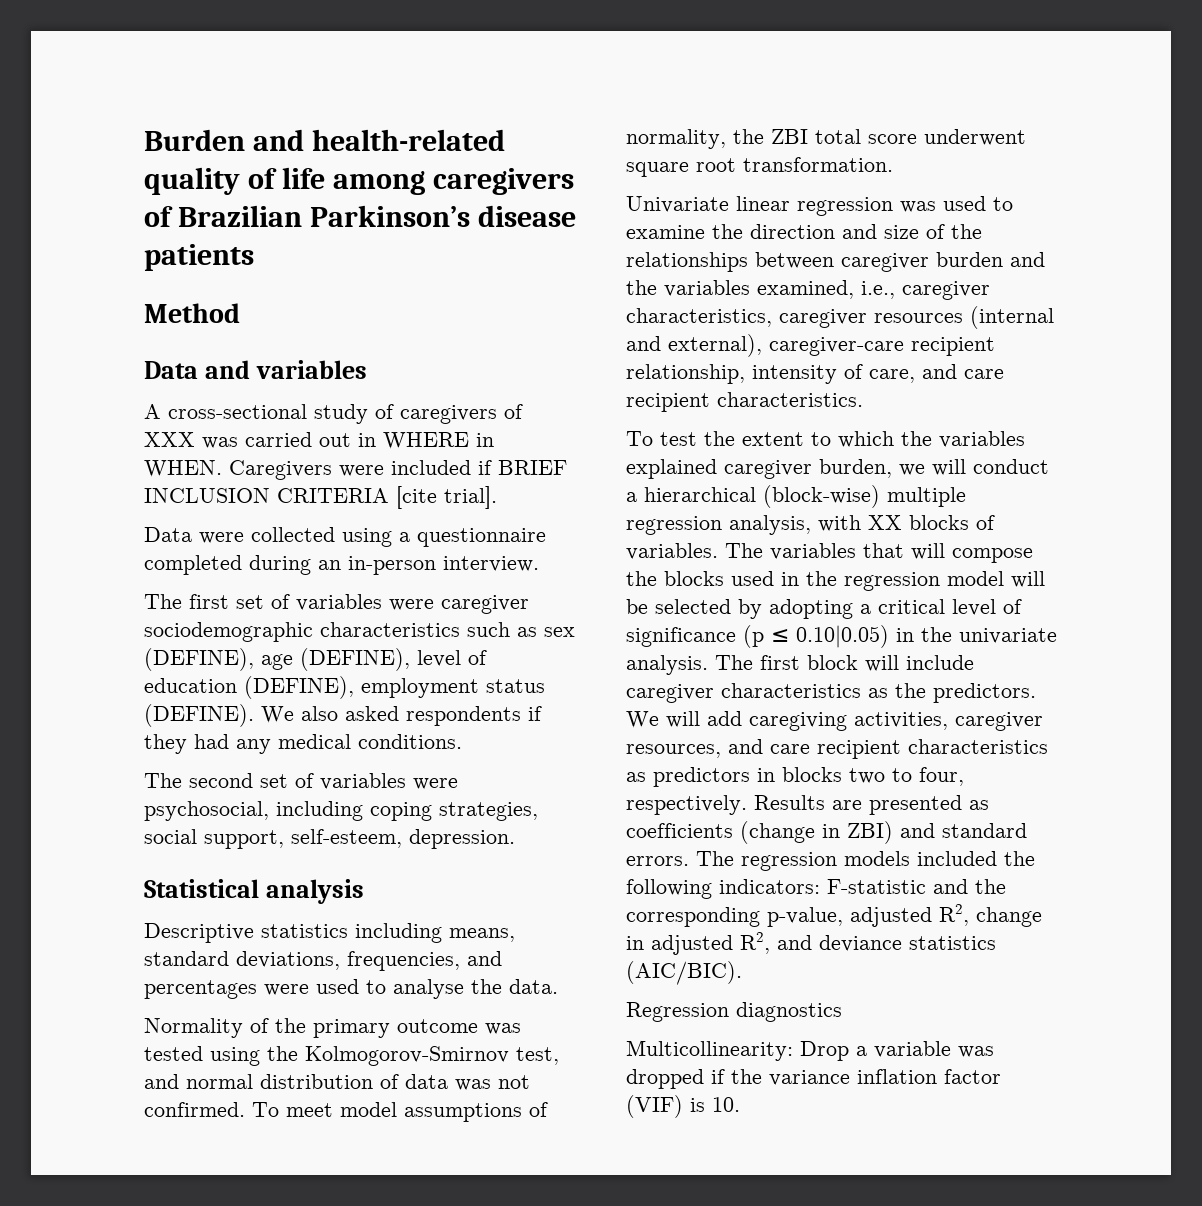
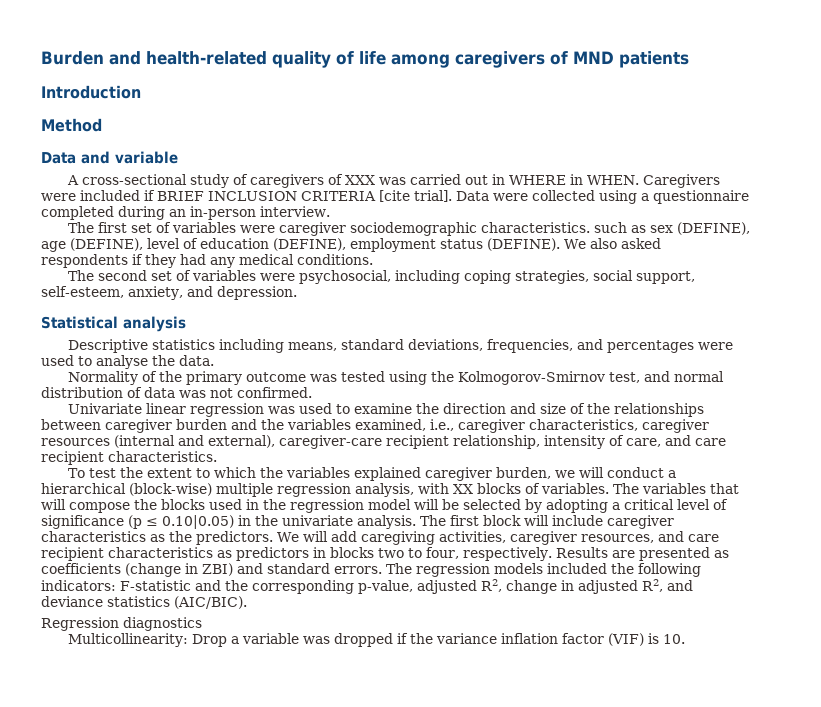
- Burden and health-related quality of life among caregivers of Brazilian Parkinson’s disease patients
+ Burden and health-related quality of life among caregivers of MND patients
+ Introduction
- Data and variables
+ Data and variable
- Caregivers were included if BRIEF INCLUSION CRITERIA [cite trial].
- Data were collected using a questionnaire completed during an in-person interview.
+ Caregivers were included if BRIEF INCLUSION CRITERIA [cite trial]. Data were collected using a questionnaire completed during an in-person interview.
- The first set of variables were caregiver sociodemographic characteristics such as sex (DEFINE), age (DEFINE), level of education (DEFINE), employment status (DEFINE).
+ The first set of variables were caregiver sociodemographic characteristics. such as sex (DEFINE), age (DEFINE), level of education (DEFINE), employment status (DEFINE).
- The second set of variables were psychosocial, including coping strategies, social support, self-esteem, depression.
+ The second set of variables were psychosocial, including coping strategies, social support, self-esteem, anxiety, and depression.
- To meet model assumptions of normality, the ZBI total score underwent square root transformation.

